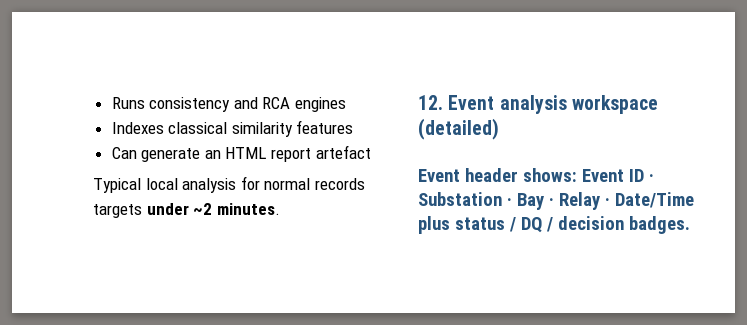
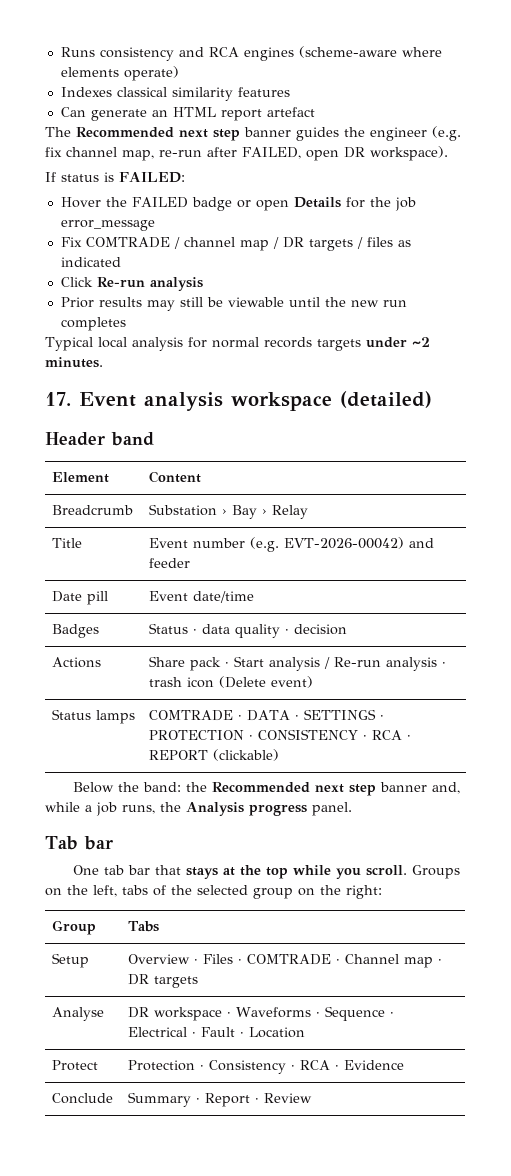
- Runs consistency and RCA engines
+ Runs consistency and RCA engines (scheme-aware where elements operate)
+ The Recommended next step banner guides the engineer (e.g. fix channel map, re-run after FAILED, open DR workspace).
+ If status is FAILED:
+ Hover the FAILED badge or open Details for the job error_message
+ Fix COMTRADE / channel map / DR targets / files as indicated
+ Click Re-run analysis
+ Prior results may still be viewable until the new run completes
- 12. Event analysis workspace (detailed)
+ 17. Event analysis workspace (detailed)
- Event header shows: Event ID · Substation · Bay · Relay · Date/Time plus status / DQ / decision badges.
+ Header band
+ Element | Content
+ Breadcrumb | Substation › Bay › Relay
+ Title | Event number (e.g. EVT-2026-00042) and feeder
+ Date pill | Event date/time
+ Badges | Status · data quality · decision
+ Actions | Share pack · Start analysis / Re-run analysis · trash icon (Delete event)
+ Status lamps | COMTRADE · DATA · SETTINGS · PROTECTION · CONSISTENCY · RCA · REPORT (clickable)
+ Below the band: the Recommended next step banner and, while a job runs, the Analysis progress panel.
+ Tab bar
+ One tab bar that stays at the top while you scroll. Groups on the left, tabs of the selected group on the right:
+ Group | Tabs
+ Setup | Overview · Files · COMTRADE · Channel map · DR targets
+ Analyse | DR workspace · Waveforms · Sequence · Electrical · Fault · Location
+ Protect | Protection · Consistency · RCA · Evidence
+ Conclude | Summary · Report · Review

